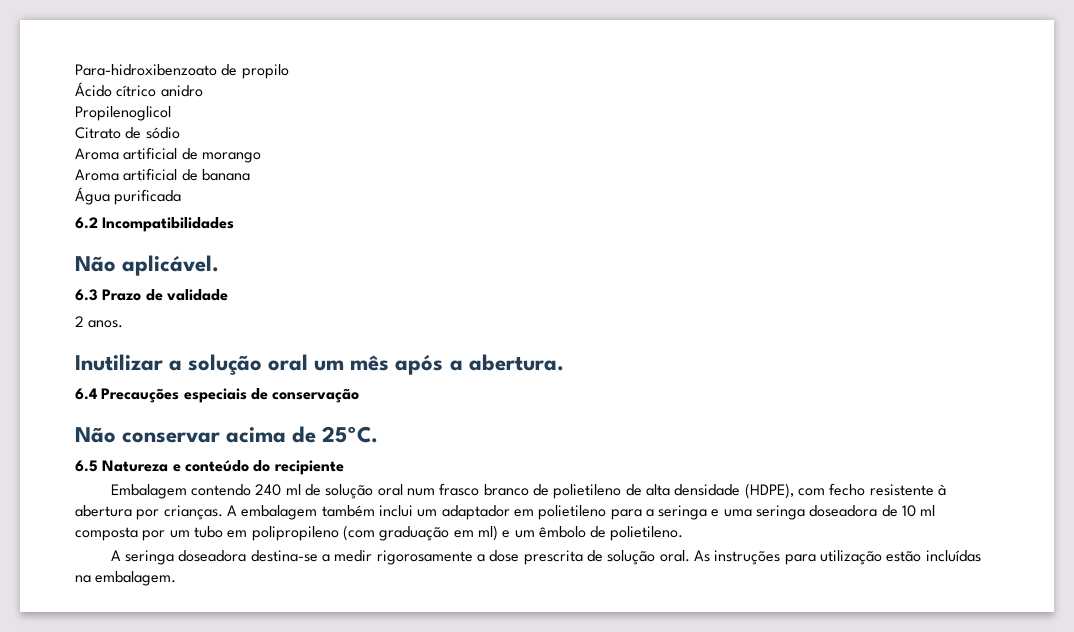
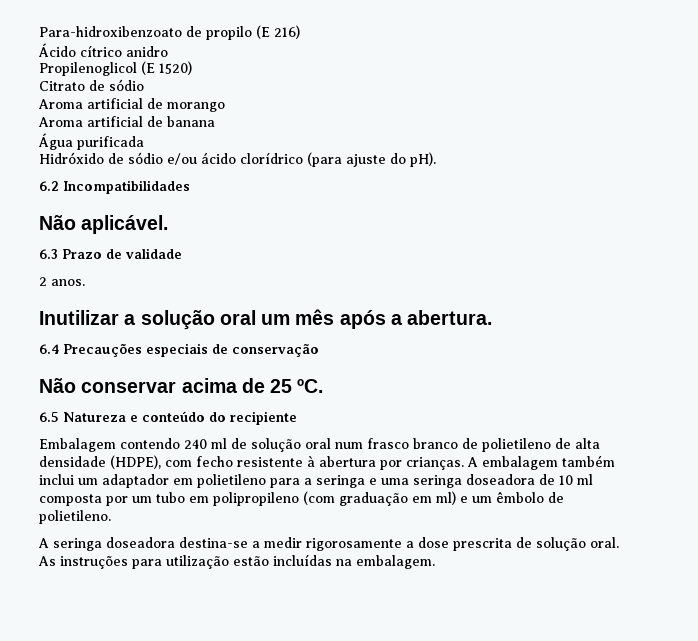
- Para-hidroxibenzoato de propilo
+ Para-hidroxibenzoato de propilo (E 216)
- Propilenoglicol
+ Propilenoglicol (E 1520)
+ Hidróxido de sódio e/ou ácido clorídrico (para ajuste do pH).
- Não conservar acima de 25ºC.
+ Não conservar acima de 25 ºC.

